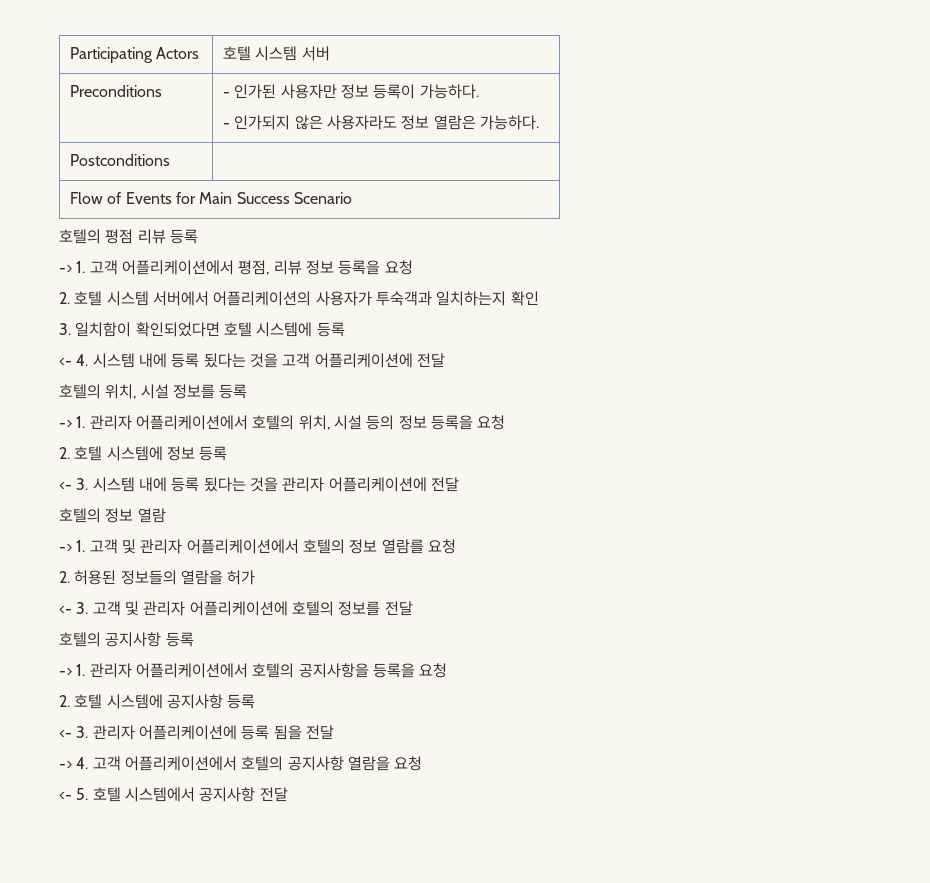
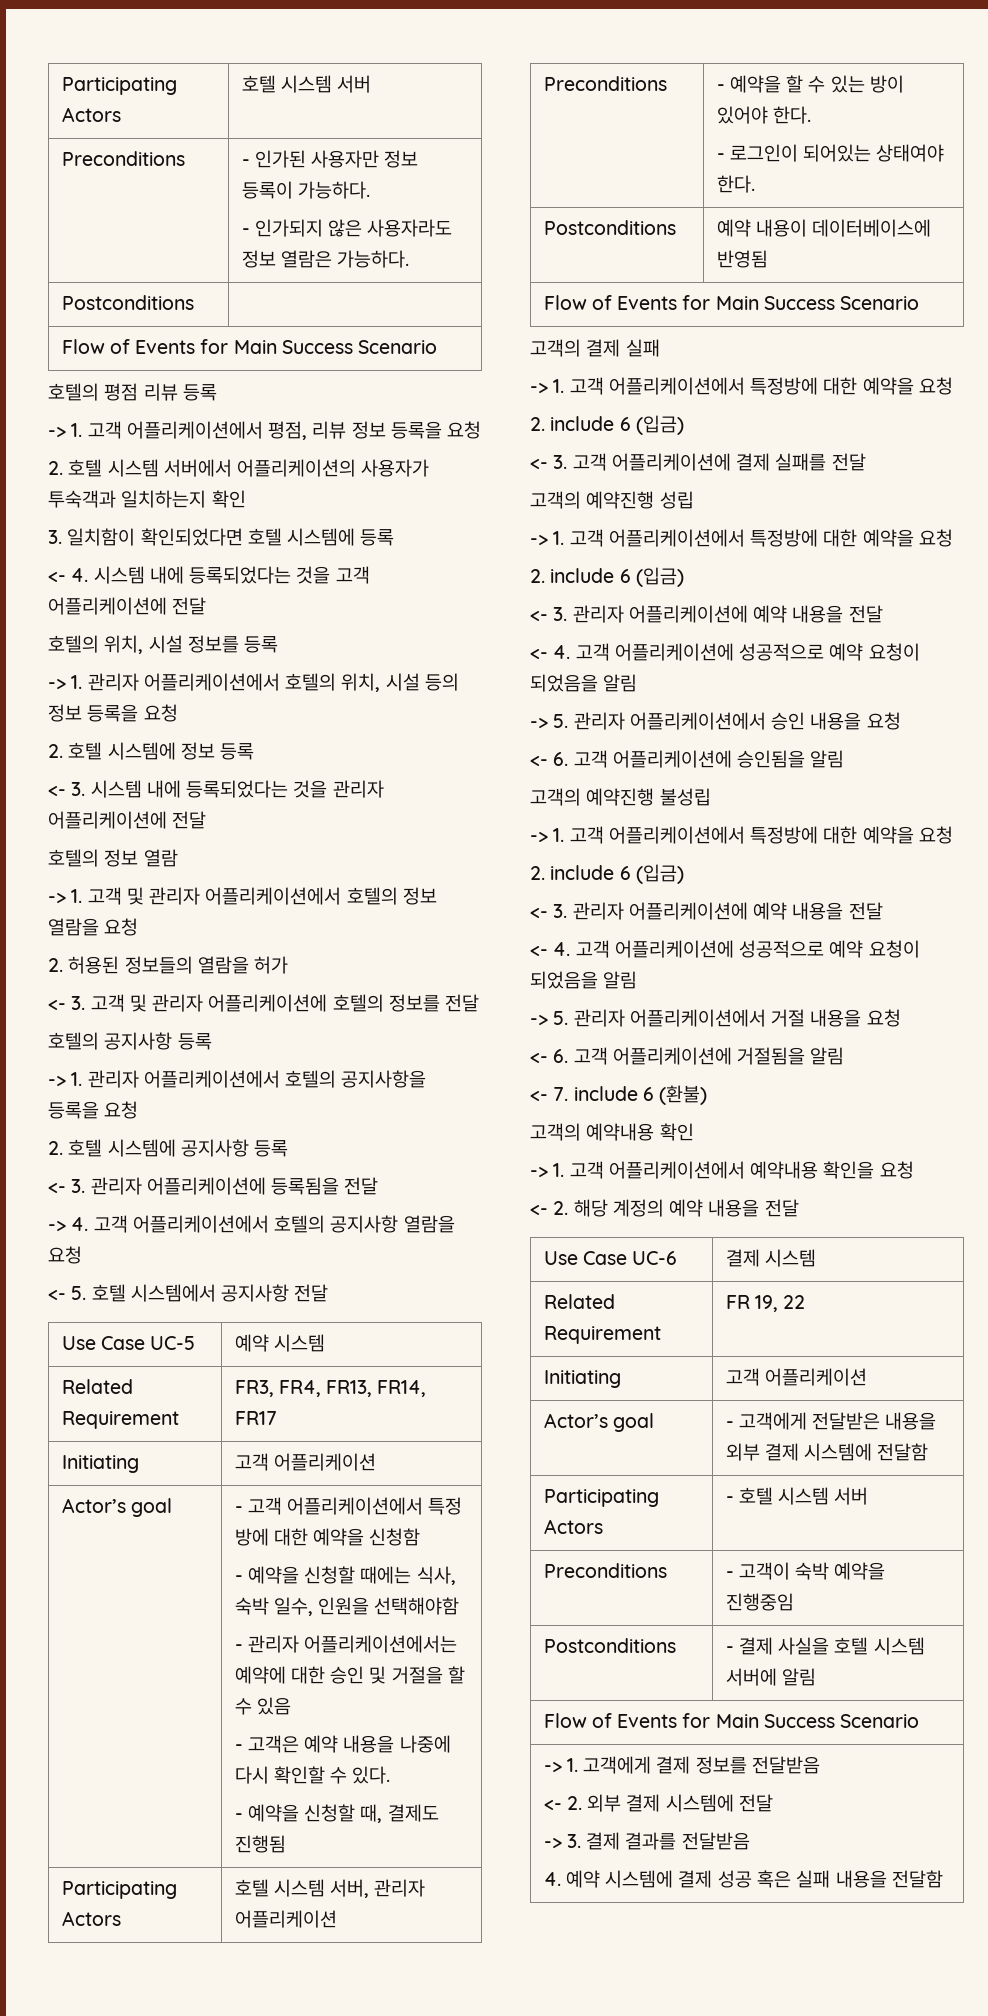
- <- 4. 시스템 내에 등록 됬다는 것을 고객 어플리케이션에 전달
+ <- 4. 시스템 내에 등록되었다는 것을 고객 어플리케이션에 전달
- <- 3. 시스템 내에 등록 됬다는 것을 관리자 어플리케이션에 전달
+ <- 3. 시스템 내에 등록되었다는 것을 관리자 어플리케이션에 전달
- -> 1. 고객 및 관리자 어플리케이션에서 호텔의 정보 열람를 요청
+ -> 1. 고객 및 관리자 어플리케이션에서 호텔의 정보 열람을 요청
- <- 3. 관리자 어플리케이션에 등록 됨을 전달
+ <- 3. 관리자 어플리케이션에 등록됨을 전달
+ Use Case UC-5 | 예약 시스템
+ Related Requirement | FR3, FR4, FR13, FR14, FR17
+ Initiating | 고객 어플리케이션
+ Actor’s goal | - 고객 어플리케이션에서 특정 방에 대한 예약을 신청함
+ - 예약을 신청할 때에는 식사, 숙박 일수, 인원을 선택해야함
+ - 관리자 어플리케이션에서는 예약에 대한 승인 및 거절을 할 수 있음
+ - 고객은 예약 내용을 나중에 다시 확인할 수 있다.
+ - 예약을 신청할 때, 결제도 진행됨
+ Participating Actors | 호텔 시스템 서버, 관리자 어플리케이션
+ Preconditions | - 예약을 할 수 있는 방이 있어야 한다.
+ - 로그인이 되어있는 상태여야 한다.
+ Postconditions | 예약 내용이 데이터베이스에 반영됨
+ Flow of Events for Main Success Scenario
+ 고객의 결제 실패
+ -> 1. 고객 어플리케이션에서 특정방에 대한 예약을 요청
+ 2. include 6 (입금)
+ <- 3. 고객 어플리케이션에 결제 실패를 전달
+ 고객의 예약진행 성립
+ -> 1. 고객 어플리케이션에서 특정방에 대한 예약을 요청
+ 2. include 6 (입금)
+ <- 3. 관리자 어플리케이션에 예약 내용을 전달
+ <- 4. 고객 어플리케이션에 성공적으로 예약 요청이 되었음을 알림
+ -> 5. 관리자 어플리케이션에서 승인 내용을 요청
+ <- 6. 고객 어플리케이션에 승인됨을 알림
+ 고객의 예약진행 불성립
+ -> 1. 고객 어플리케이션에서 특정방에 대한 예약을 요청
+ 2. include 6 (입금)
+ <- 3. 관리자 어플리케이션에 예약 내용을 전달
+ <- 4. 고객 어플리케이션에 성공적으로 예약 요청이 되었음을 알림
+ -> 5. 관리자 어플리케이션에서 거절 내용을 요청
+ <- 6. 고객 어플리케이션에 거절됨을 알림
+ <- 7. include 6 (환불)
+ 고객의 예약내용 확인
+ -> 1. 고객 어플리케이션에서 예약내용 확인을 요청
+ <- 2. 해당 계정의 예약 내용을 전달
+ Use Case UC-6 | 결제 시스템
+ Related Requirement | FR 19, 22
+ Initiating | 고객 어플리케이션
+ Actor’s goal | - 고객에게 전달받은 내용을 외부 결제 시스템에 전달함
+ Participating Actors | - 호텔 시스템 서버
+ Preconditions | - 고객이 숙박 예약을 진행중임
+ Postconditions | - 결제 사실을 호텔 시스템 서버에 알림
+ Flow of Events for Main Success Scenario
+ -> 1. 고객에게 결제 정보를 전달받음
+ <- 2. 외부 결제 시스템에 전달
+ -> 3. 결제 결과를 전달받음
+ 4. 예약 시스템에 결제 성공 혹은 실패 내용을 전달함

